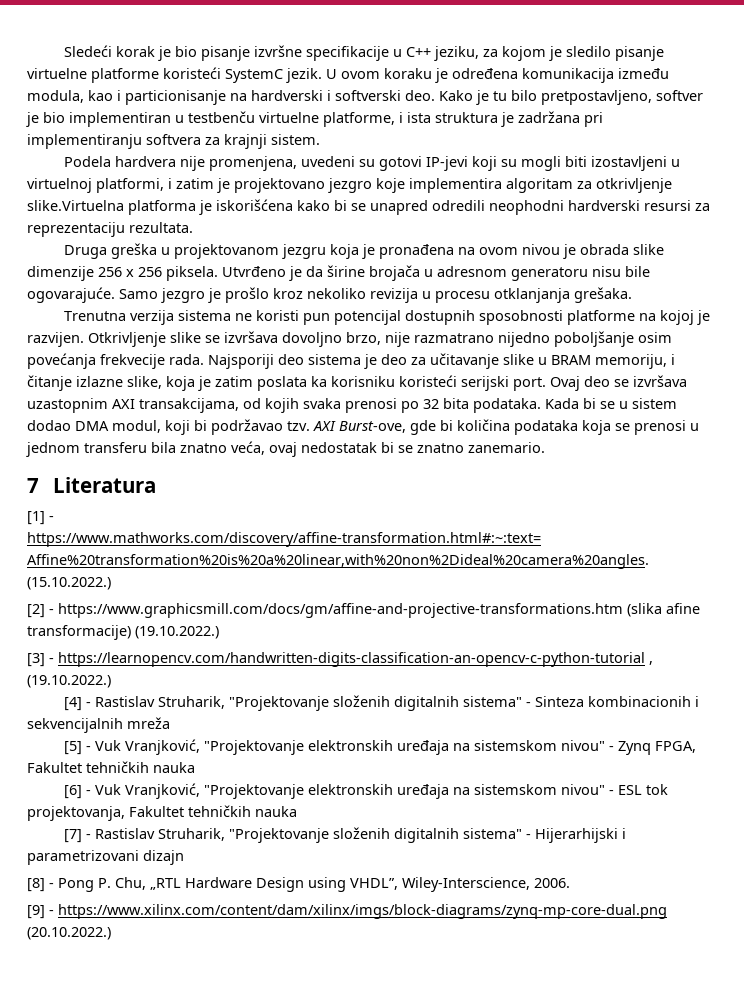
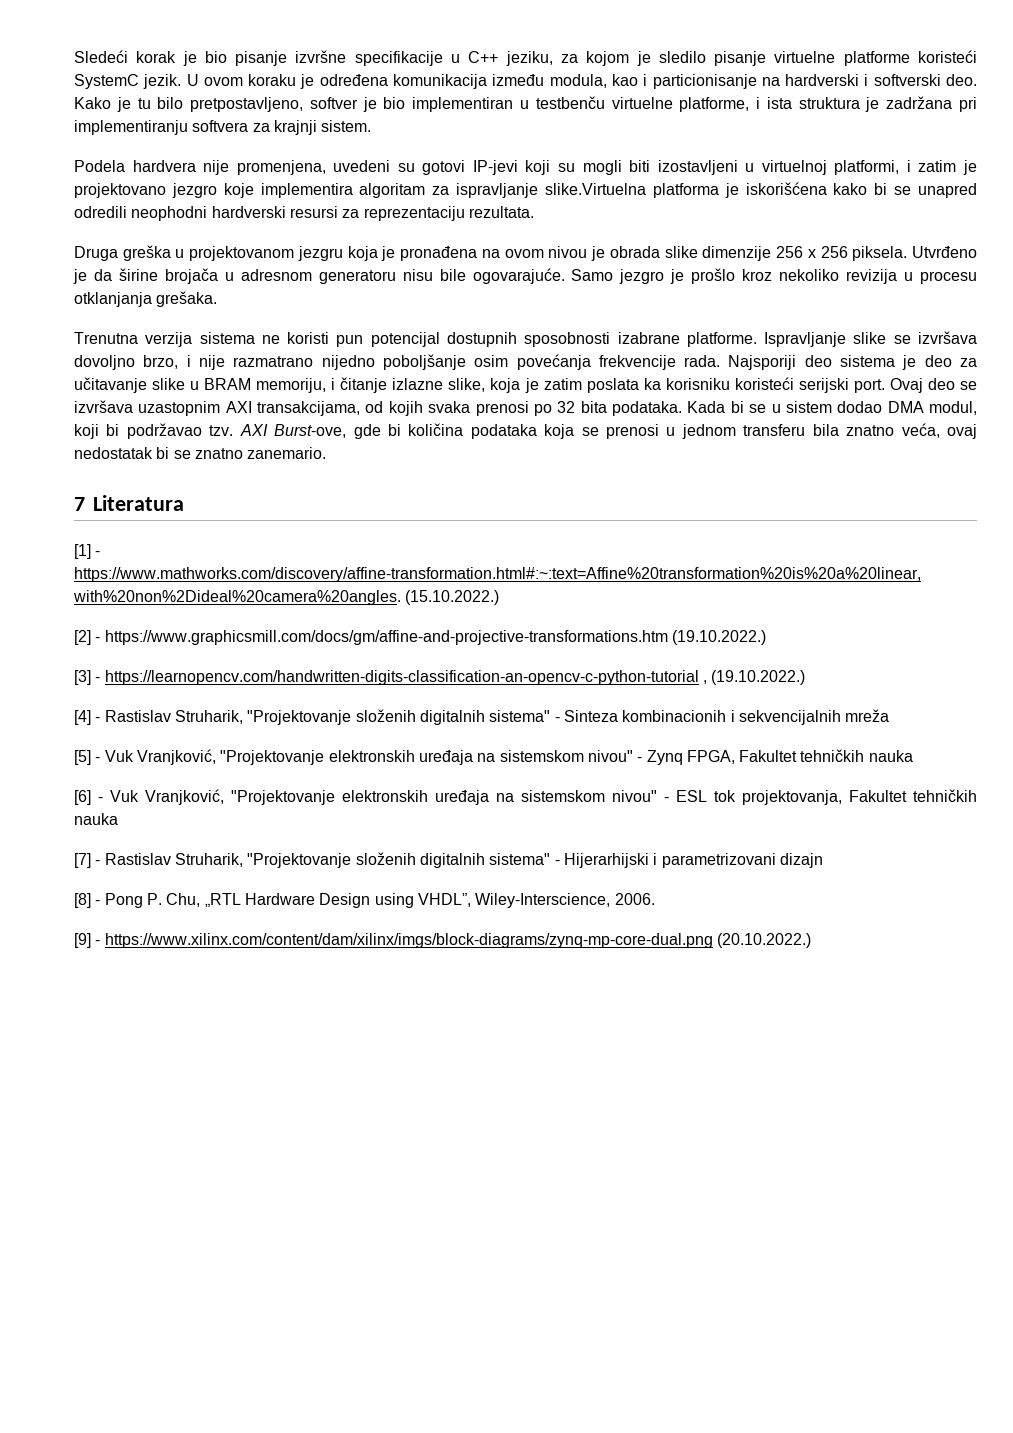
- Podela hardvera nije promenjena, uvedeni su gotovi IP-jevi koji su mogli biti izostavljeni u virtuelnoj platformi, i zatim je projektovano jezgro koje implementira algoritam za otkrivljenje slike.Virtuelna platforma je iskorišćena kako bi se unapred odredili neophodni hardverski resursi za reprezentaciju rezultata.
+ Podela hardvera nije promenjena, uvedeni su gotovi IP-jevi koji su mogli biti izostavljeni u virtuelnoj platformi, i zatim je projektovano jezgro koje implementira algoritam za ispravljanje slike.Virtuelna platforma je iskorišćena kako bi se unapred odredili neophodni hardverski resursi za reprezentaciju rezultata.
- Trenutna verzija sistema ne koristi pun potencijal dostupnih sposobnosti platforme na kojoj je razvijen. Otkrivljenje slike se izvršava dovoljno brzo, nije razmatrano nijedno poboljšanje osim povećanja frekvecije rada.
+ Trenutna verzija sistema ne koristi pun potencijal dostupnih sposobnosti izabrane platforme. Ispravljanje slike se izvršava dovoljno brzo, i nije razmatrano nijedno poboljšanje osim povećanja frekvencije rada.
- [2] - https://www.graphicsmill.com/docs/gm/affine-and-projective-transformations.htm (slika afine transformacije) (19.10.2022.)
+ [2] - https://www.graphicsmill.com/docs/gm/affine-and-projective-transformations.htm (19.10.2022.)

